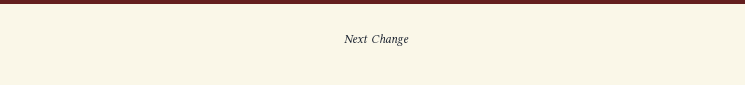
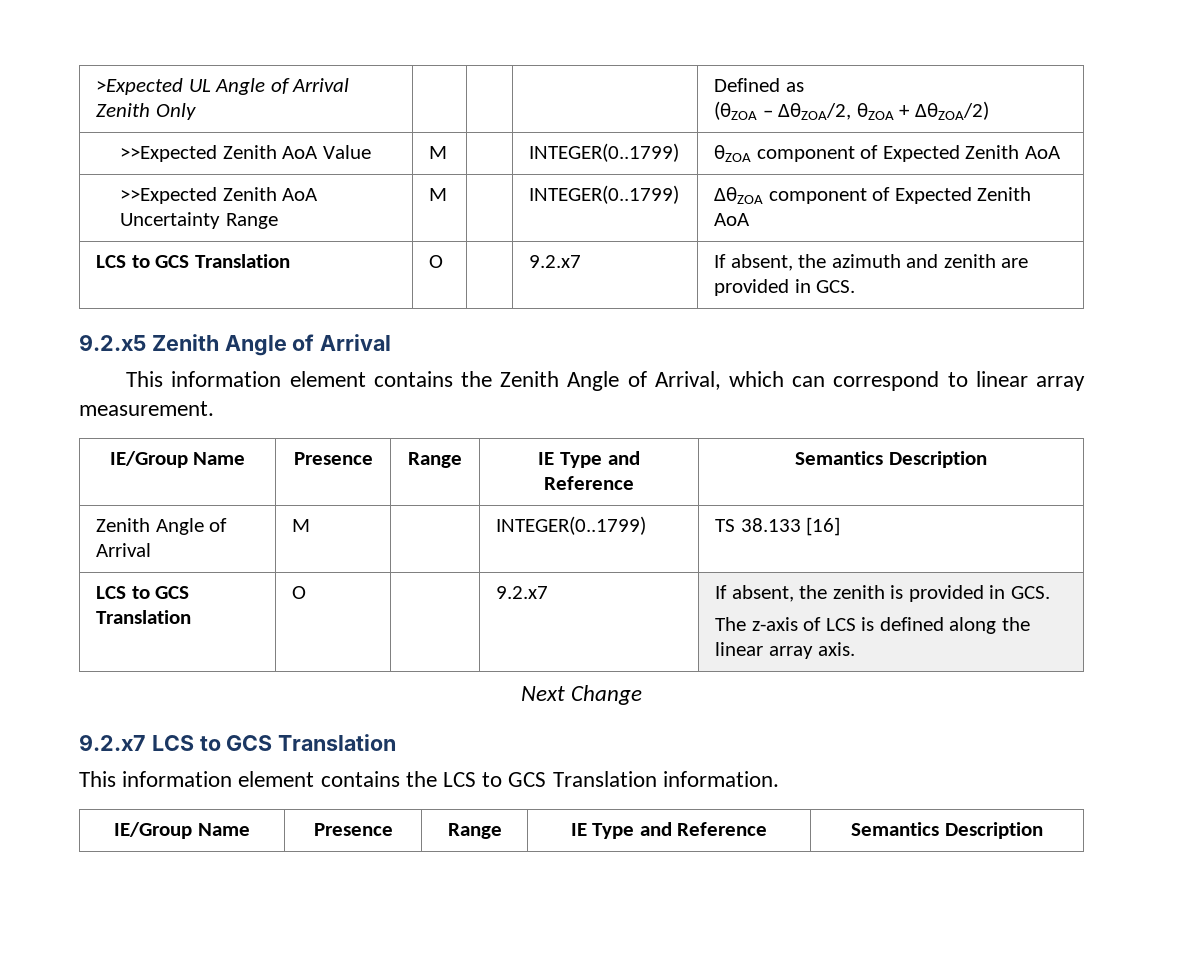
+ >Expected UL Angle of Arrival Zenith Only | | | | Defined as
+ (θZOA – ΔθZOA/2, θZOA + ΔθZOA/2)
+ >>Expected Zenith AoA Value | M | | INTEGER(0..1799) | θZOA component of Expected Zenith AoA
+ >>Expected Zenith AoA Uncertainty Range | M | | INTEGER(0..1799) | ΔθZOA component of Expected Zenith AoA
+ LCS to GCS Translation | O | | 9.2.x7 | If absent, the azimuth and zenith are provided in GCS.
+ 9.2.x5 Zenith Angle of Arrival
+ This information element contains the Zenith Angle of Arrival, which can correspond to linear array measurement.
+ IE/Group Name | Presence | Range | IE Type and Reference | Semantics Description
+ Zenith Angle of Arrival | M | | INTEGER(0..1799) | TS 38.133 [16]
+ LCS to GCS Translation | O | | 9.2.x7 | If absent, the zenith is provided in GCS.
+ The z-axis of LCS is defined along the linear array axis.
  Next Change
+ 9.2.x7 LCS to GCS Translation
+ This information element contains the LCS to GCS Translation information.
+ IE/Group Name | Presence | Range | IE Type and Reference | Semantics Description

